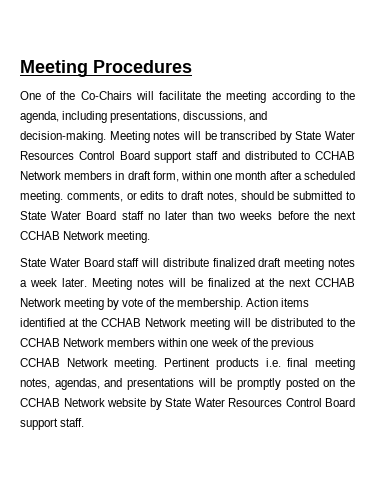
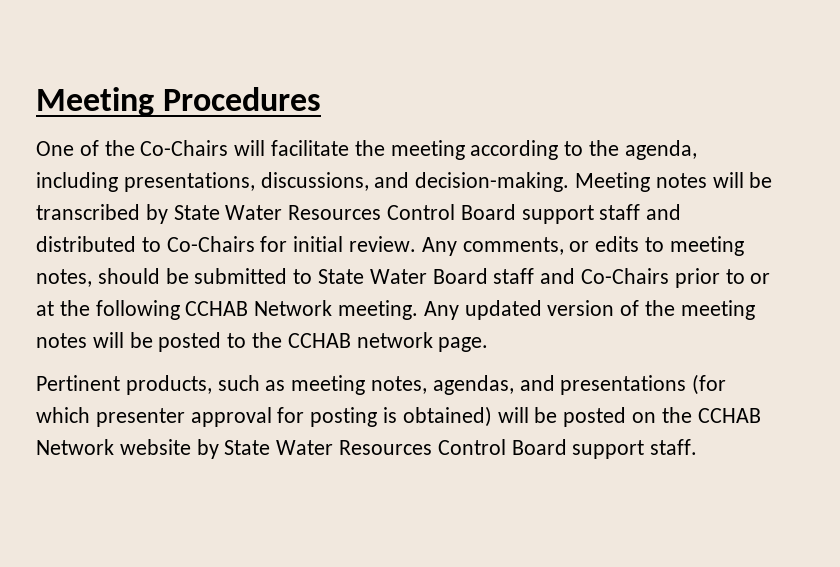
- Meeting notes will be transcribed by State Water Resources Control Board support staff and distributed to CCHAB Network members in draft form, within one month after a scheduled meeting. comments, or edits to draft notes, should be submitted to State Water Board staff no later than two weeks before the next CCHAB Network meeting.
- State Water Board staff will distribute finalized draft meeting notes a week later. Meeting notes will be finalized at the next CCHAB Network meeting by vote of the membership. Action items identified at the CCHAB Network meeting will be distributed to the CCHAB Network members within one week of the previous CCHAB Network meeting. Pertinent products i.e. final meeting notes, agendas, and presentations will be promptly posted on the CCHAB Network website by State Water Resources Control Board support staff.
+ Meeting notes will be transcribed by State Water Resources Control Board support staff and distributed to Co-Chairs for initial review. Any comments, or edits to meeting notes, should be submitted to State Water Board staff and Co-Chairs prior to or at the following CCHAB Network meeting. Any updated version of the meeting notes will be posted to the CCHAB network page.
+ Pertinent products, such as meeting notes, agendas, and presentations (for which presenter approval for posting is obtained) will be posted on the CCHAB Network website by State Water Resources Control Board support staff.

